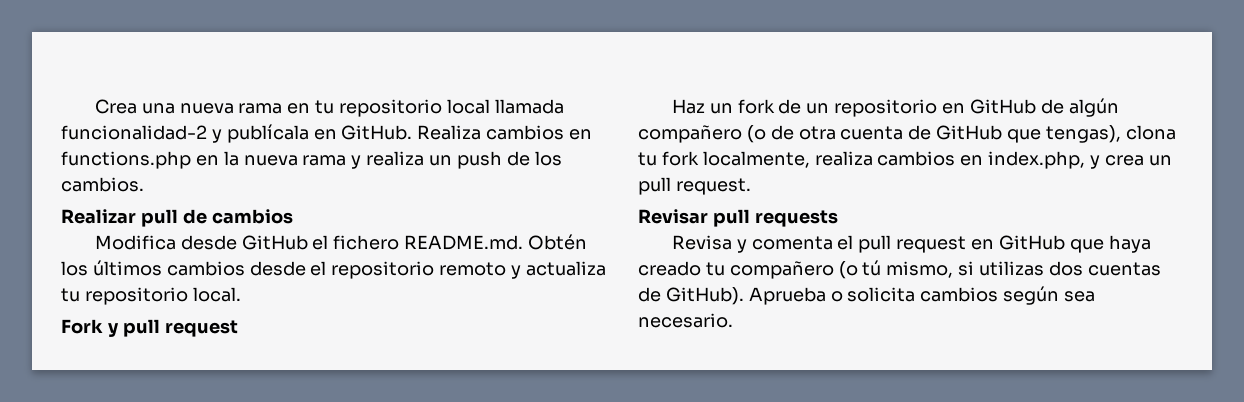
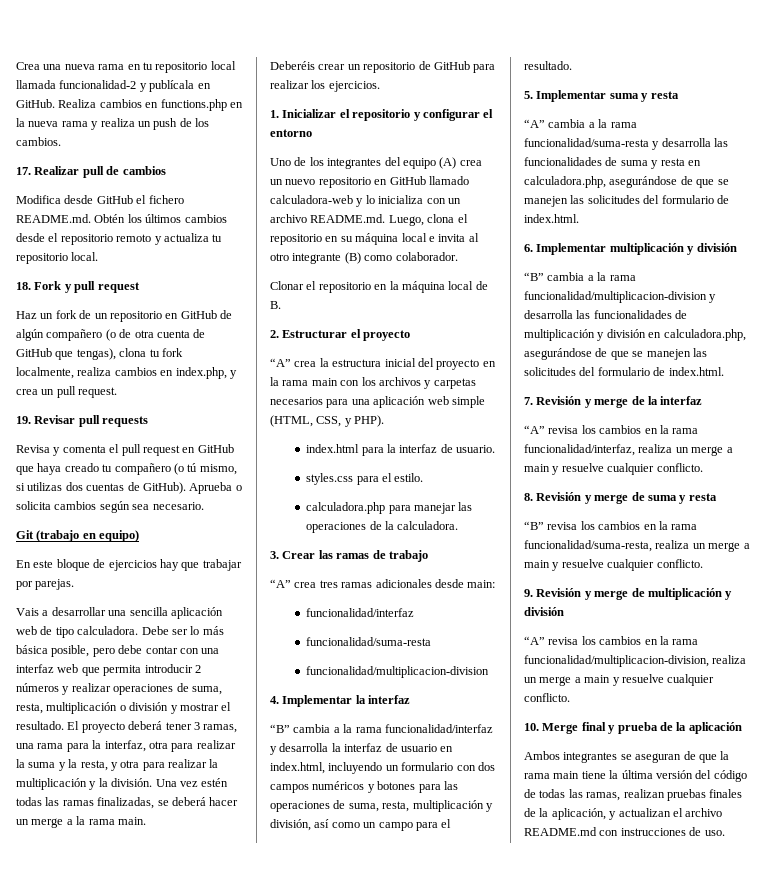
- Realizar pull de cambios
+ 17. Realizar pull de cambios
- Fork y pull request
+ 18. Fork y pull request
- Revisar pull requests
+ 19. Revisar pull requests
+ Git (trabajo en equipo)
+ En este bloque de ejercicios hay que trabajar por parejas.
+ Vais a desarrollar una sencilla aplicación web de tipo calculadora. Debe ser lo más básica posible, pero debe contar con una interfaz web que permita introducir 2 números y realizar operaciones de suma, resta, multiplicación o división y mostrar el resultado. El proyecto deberá tener 3 ramas, una rama para la interfaz, otra para realizar la suma y la resta, y otra para realizar la multiplicación y la división. Una vez estén todas las ramas finalizadas, se deberá hacer un merge a la rama main.
+ Deberéis crear un repositorio de GitHub para realizar los ejercicios.
+ 1. Inicializar el repositorio y configurar el entorno
+ Uno de los integrantes del equipo (A) crea un nuevo repositorio en GitHub llamado calculadora-web y lo inicializa con un archivo README.md. Luego, clona el repositorio en su máquina local e invita al otro integrante (B) como colaborador.
+ Clonar el repositorio en la máquina local de B.
+ 2. Estructurar el proyecto
+ “A” crea la estructura inicial del proyecto en la rama main con los archivos y carpetas necesarios para una aplicación web simple (HTML, CSS, y PHP).
+ index.html para la interfaz de usuario.
+ styles.css para el estilo.
+ calculadora.php para manejar las operaciones de la calculadora.
+ 3. Crear las ramas de trabajo
+ “A” crea tres ramas adicionales desde main:
+ funcionalidad/interfaz
+ funcionalidad/suma-resta
+ funcionalidad/multiplicacion-division
+ 4. Implementar la interfaz
+ “B” cambia a la rama funcionalidad/interfaz y desarrolla la interfaz de usuario en index.html, incluyendo un formulario con dos campos numéricos y botones para las operaciones de suma, resta, multiplicación y división, así como un campo para el resultado.
+ 5. Implementar suma y resta
+ “A” cambia a la rama funcionalidad/suma-resta y desarrolla las funcionalidades de suma y resta en calculadora.php, asegurándose de que se manejen las solicitudes del formulario de index.html.
+ 6. Implementar multiplicación y división
+ “B” cambia a la rama funcionalidad/multiplicacion-division y desarrolla las funcionalidades de multiplicación y división en calculadora.php, asegurándose de que se manejen las solicitudes del formulario de index.html.
+ 7. Revisión y merge de la interfaz
+ “A” revisa los cambios en la rama funcionalidad/interfaz, realiza un merge a main y resuelve cualquier conflicto.
+ 8. Revisión y merge de suma y resta
+ “B” revisa los cambios en la rama funcionalidad/suma-resta, realiza un merge a main y resuelve cualquier conflicto.
+ 9. Revisión y merge de multiplicación y división
+ “A” revisa los cambios en la rama funcionalidad/multiplicacion-division, realiza un merge a main y resuelve cualquier conflicto.
+ 10. Merge final y prueba de la aplicación
+ Ambos integrantes se aseguran de que la rama main tiene la última versión del código de todas las ramas, realizan pruebas finales de la aplicación, y actualizan el archivo README.md con instrucciones de uso.

